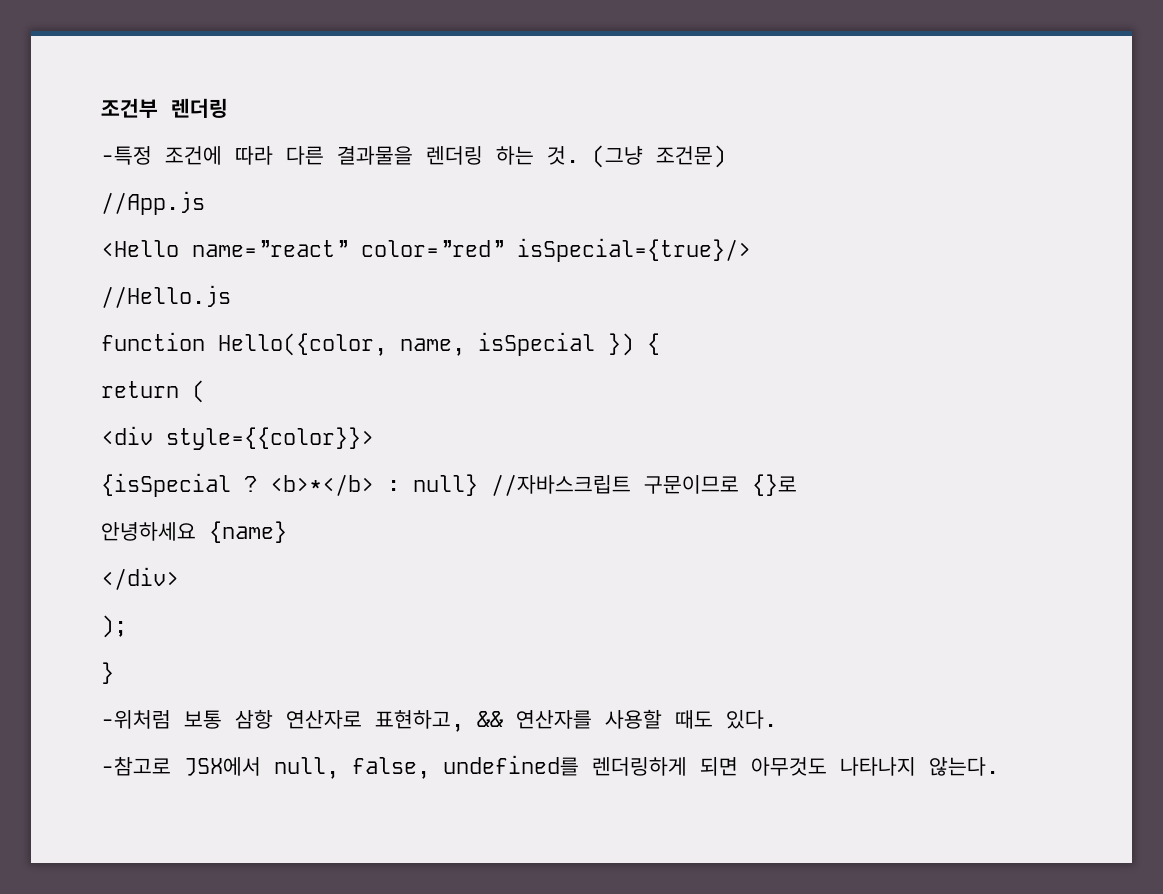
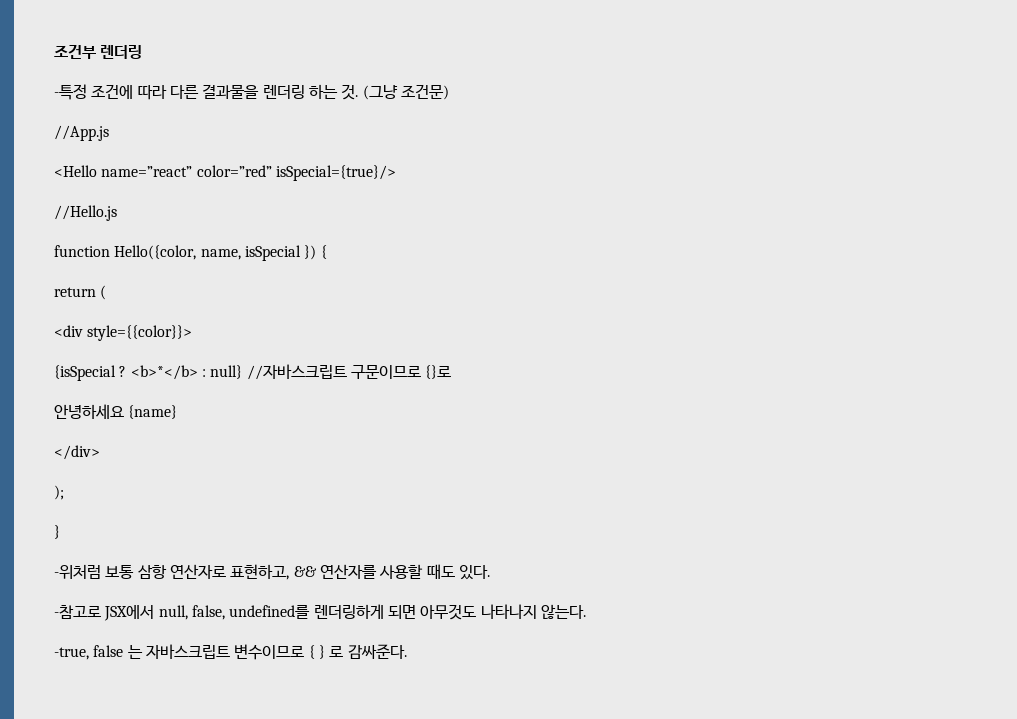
+ -true, false 는 자바스크립트 변수이므로 { } 로 감싸준다.

